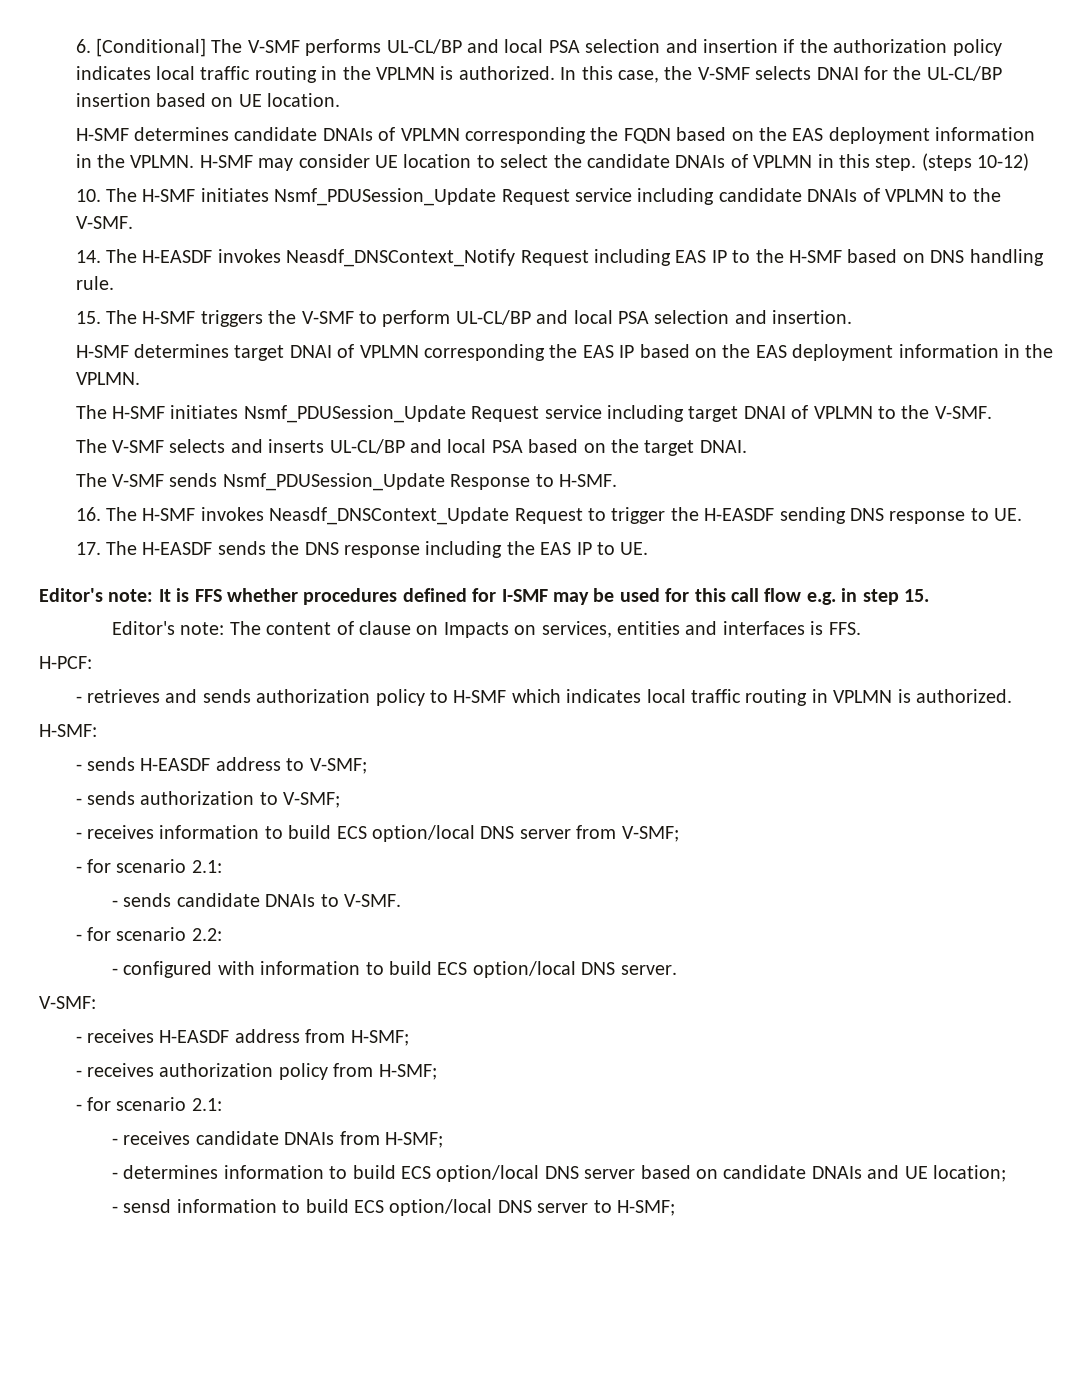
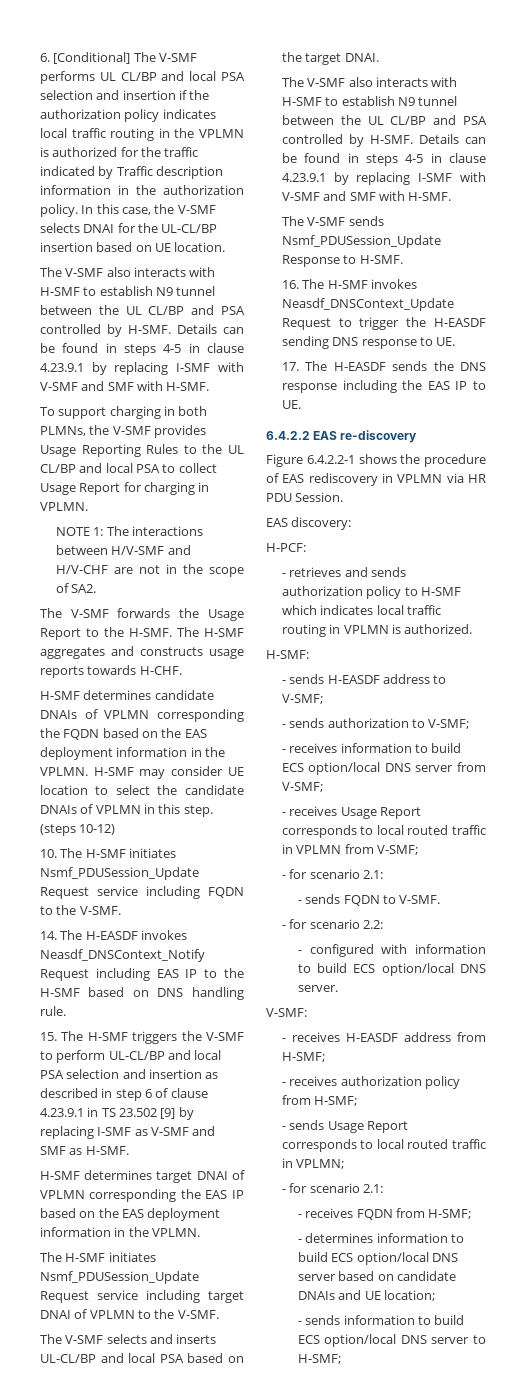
- 6. [Conditional] The V-SMF performs UL-CL/BP and local PSA selection and insertion if the authorization policy indicates local traffic routing in the VPLMN is authorized.
+ 6. [Conditional] The V-SMF performs UL CL/BP and local PSA selection and insertion if the authorization policy indicates local traffic routing in the VPLMN is authorized for the traffic indicated by Traffic description information in the authorization policy.
  In this case, the V-SMF selects DNAI for the UL-CL/BP insertion based on UE location.
+ The V-SMF also interacts with H-SMF to establish N9 tunnel between the UL CL/BP and PSA controlled by H-SMF. Details can be found in steps 4-5 in clause 4.23.9.1 by replacing I-SMF with V-SMF and SMF with H-SMF.
+ To support charging in both PLMNs, the V-SMF provides Usage Reporting Rules to the UL CL/BP and local PSA to collect Usage Report for charging in VPLMN.
+ NOTE 1: The interactions between H/V-SMF and H/V-CHF are not in the scope of SA2.
+ The V-SMF forwards the Usage Report to the H-SMF. The H-SMF aggregates and constructs usage reports towards H-CHF.
- 10. The H-SMF initiates Nsmf_PDUSession_Update Request service including candidate DNAIs of VPLMN to the V-SMF.
+ 10. The H-SMF initiates Nsmf_PDUSession_Update Request service including FQDN to the V-SMF.
- 15. The H-SMF triggers the V-SMF to perform UL-CL/BP and local PSA selection and insertion.
+ 15. The H-SMF triggers the V-SMF to perform UL-CL/BP and local PSA selection and insertion as described in step 6 of clause 4.23.9.1 in TS 23.502 [9] by replacing I-SMF as V-SMF and SMF as H-SMF.
  The V-SMF selects and inserts UL-CL/BP and local PSA based on the target DNAI.
+ The V-SMF also interacts with H-SMF to establish N9 tunnel between the UL CL/BP and PSA controlled by H-SMF. Details can be found in steps 4-5 in clause 4.23.9.1 by replacing I-SMF with V-SMF and SMF with H-SMF.
- Editor's note: It is FFS whether procedures defined for I-SMF may be used for this call flow e.g. in step 15.
- Editor's note: The content of clause on Impacts on services, entities and interfaces is FFS.
+ 6.4.2.2 EAS re-discovery
+ Figure 6.4.2.2-1 shows the procedure of EAS rediscovery in VPLMN via HR PDU Session.
+ EAS discovery:
+ - receives Usage Report corresponds to local routed traffic in VPLMN from V-SMF;
- - sends candidate DNAIs to V-SMF.
+ - sends FQDN to V-SMF.
+ - sends Usage Report corresponds to local routed traffic in VPLMN;
- - receives candidate DNAIs from H-SMF;
+ - receives FQDN from H-SMF;
- - sensd information to build ECS option/local DNS server to H-SMF;
+ - sends information to build ECS option/local DNS server to H-SMF;

